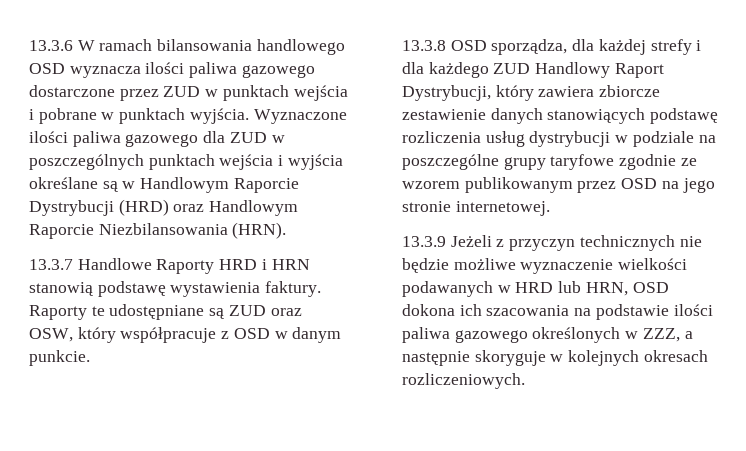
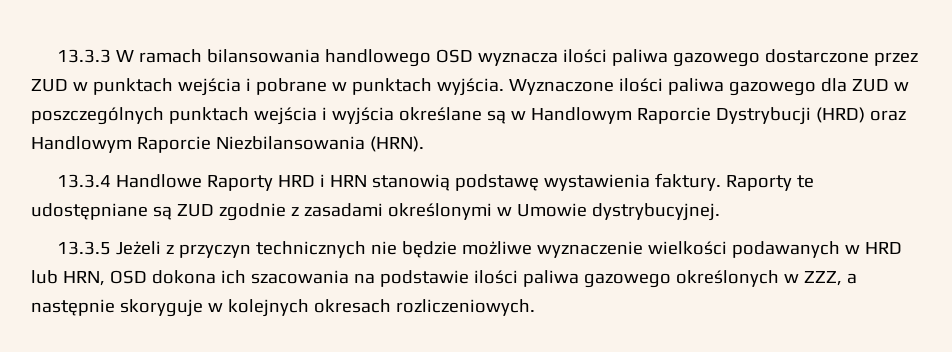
- 13.3.6 W ramach bilansowania handlowego OSD wyznacza ilości paliwa gazowego dostarczone przez ZUD w punktach wejścia i pobrane w punktach wyjścia.
+ 13.3.3 W ramach bilansowania handlowego OSD wyznacza ilości paliwa gazowego dostarczone przez ZUD w punktach wejścia i pobrane w punktach wyjścia.
- 13.3.7 Handlowe Raporty HRD i HRN stanowią podstawę wystawienia faktury.
+ 13.3.4 Handlowe Raporty HRD i HRN stanowią podstawę wystawienia faktury.
- Raporty te udostępniane są ZUD oraz OSW, który współpracuje z OSD w danym punkcie.
- 13.3.8 OSD sporządza, dla każdej strefy i dla każdego ZUD Handlowy Raport Dystrybucji, który zawiera zbiorcze zestawienie danych stanowiących podstawę rozliczenia usług dystrybucji w podziale na poszczególne grupy taryfowe zgodnie ze wzorem publikowanym przez OSD na jego stronie internetowej.
- 13.3.9 Jeżeli z przyczyn technicznych nie będzie możliwe wyznaczenie wielkości podawanych w HRD lub HRN, OSD dokona ich szacowania na podstawie ilości paliwa gazowego określonych w ZZZ, a następnie skoryguje w kolejnych okresach rozliczeniowych.
+ Raporty te udostępniane są ZUD zgodnie z zasadami określonymi w Umowie dystrybucyjnej.
+ 13.3.5 Jeżeli z przyczyn technicznych nie będzie możliwe wyznaczenie wielkości podawanych w HRD lub HRN, OSD dokona ich szacowania na podstawie ilości paliwa gazowego określonych w ZZZ, a następnie skoryguje w kolejnych okresach rozliczeniowych.

